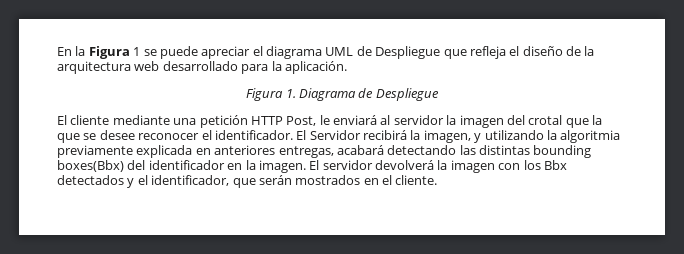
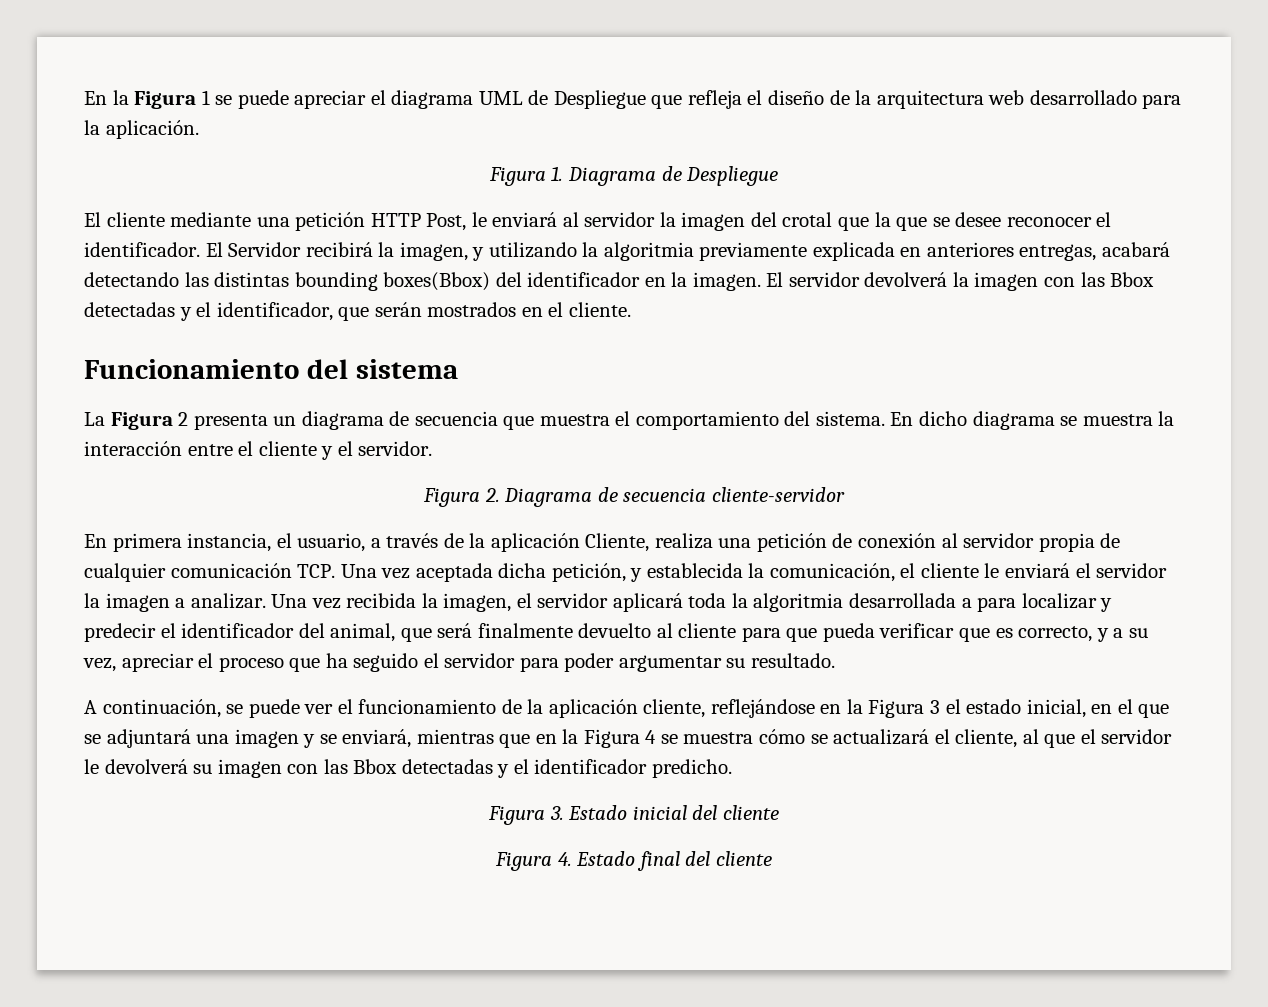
- El Servidor recibirá la imagen, y utilizando la algoritmia previamente explicada en anteriores entregas, acabará detectando las distintas bounding boxes(Bbx) del identificador en la imagen.
+ El Servidor recibirá la imagen, y utilizando la algoritmia previamente explicada en anteriores entregas, acabará detectando las distintas bounding boxes(Bbox) del identificador en la imagen.
- El servidor devolverá la imagen con los Bbx detectados y el identificador, que serán mostrados en el cliente.
+ El servidor devolverá la imagen con las Bbox detectadas y el identificador, que serán mostrados en el cliente.
+ Funcionamiento del sistema
+ La Figura 2 presenta un diagrama de secuencia que muestra el comportamiento del sistema. En dicho diagrama se muestra la interacción entre el cliente y el servidor.
+ Figura 2. Diagrama de secuencia cliente-servidor
+ En primera instancia, el usuario, a través de la aplicación Cliente, realiza una petición de conexión al servidor propia de cualquier comunicación TCP. Una vez aceptada dicha petición, y establecida la comunicación, el cliente le enviará el servidor la imagen a analizar. Una vez recibida la imagen, el servidor aplicará toda la algoritmia desarrollada a para localizar y predecir el identificador del animal, que será finalmente devuelto al cliente para que pueda verificar que es correcto, y a su vez, apreciar el proceso que ha seguido el servidor para poder argumentar su resultado.
+ A continuación, se puede ver el funcionamiento de la aplicación cliente, reflejándose en la Figura 3 el estado inicial, en el que se adjuntará una imagen y se enviará, mientras que en la Figura 4 se muestra cómo se actualizará el cliente, al que el servidor le devolverá su imagen con las Bbox detectadas y el identificador predicho.
+ Figura 3. Estado inicial del cliente
+ Figura 4. Estado final del cliente

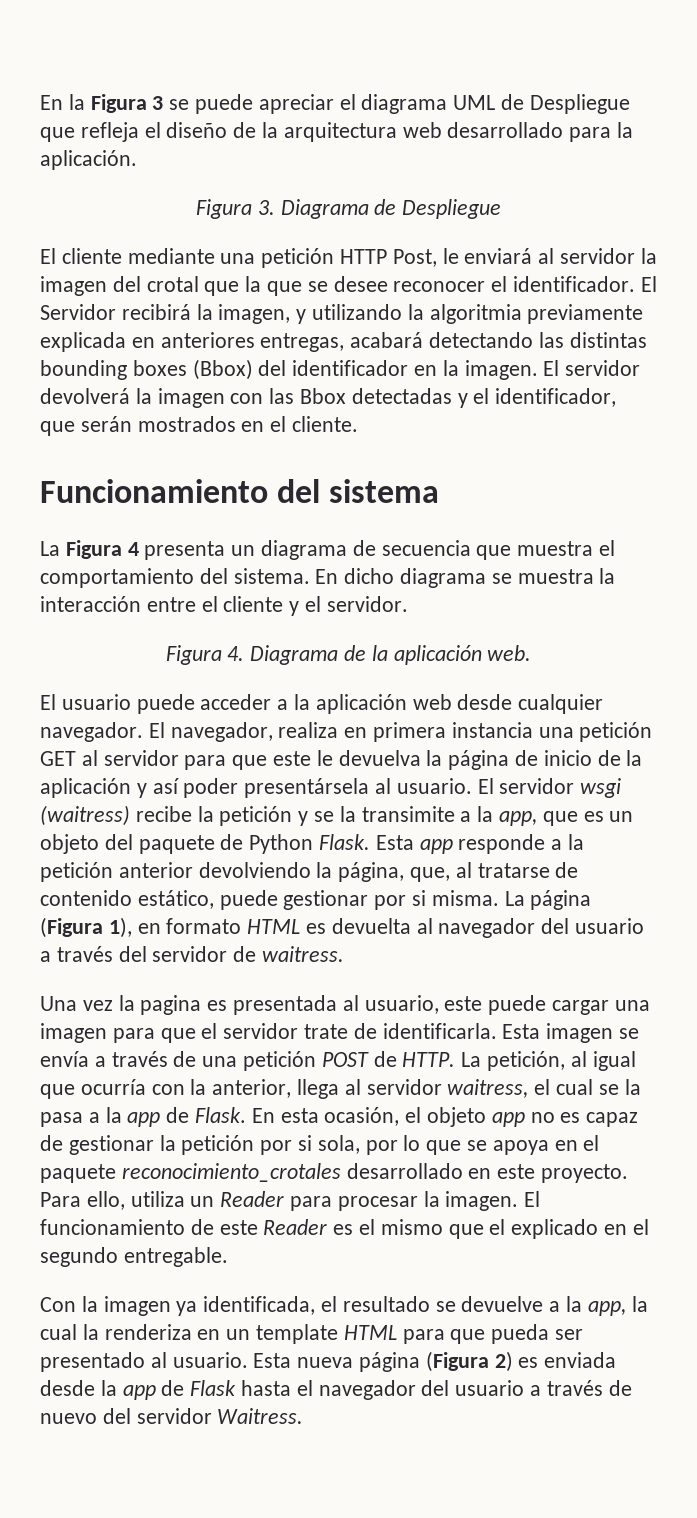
- En la Figura 1 se puede apreciar el diagrama UML de Despliegue que refleja el diseño de la arquitectura web desarrollado para la aplicación.
+ En la Figura 3 se puede apreciar el diagrama UML de Despliegue que refleja el diseño de la arquitectura web desarrollado para la aplicación.
- Figura 1. Diagrama de Despliegue
+ Figura 3. Diagrama de Despliegue
- El Servidor recibirá la imagen, y utilizando la algoritmia previamente explicada en anteriores entregas, acabará detectando las distintas bounding boxes(Bbox) del identificador en la imagen.
+ El Servidor recibirá la imagen, y utilizando la algoritmia previamente explicada en anteriores entregas, acabará detectando las distintas bounding boxes (Bbox) del identificador en la imagen.
- La Figura 2 presenta un diagrama de secuencia que muestra el comportamiento del sistema.
+ La Figura 4 presenta un diagrama de secuencia que muestra el comportamiento del sistema.
- Figura 2. Diagrama de secuencia cliente-servidor
- En primera instancia, el usuario, a través de la aplicación Cliente, realiza una petición de conexión al servidor propia de cualquier comunicación TCP. Una vez aceptada dicha petición, y establecida la comunicación, el cliente le enviará el servidor la imagen a analizar. Una vez recibida la imagen, el servidor aplicará toda la algoritmia desarrollada a para localizar y predecir el identificador del animal, que será finalmente devuelto al cliente para que pueda verificar que es correcto, y a su vez, apreciar el proceso que ha seguido el servidor para poder argumentar su resultado.
- A continuación, se puede ver el funcionamiento de la aplicación cliente, reflejándose en la Figura 3 el estado inicial, en el que se adjuntará una imagen y se enviará, mientras que en la Figura 4 se muestra cómo se actualizará el cliente, al que el servidor le devolverá su imagen con las Bbox detectadas y el identificador predicho.
- Figura 3. Estado inicial del cliente
- Figura 4. Estado final del cliente
+ Figura 4. Diagrama de la aplicación web.
+ El usuario puede acceder a la aplicación web desde cualquier navegador. El navegador, realiza en primera instancia una petición GET al servidor para que este le devuelva la página de inicio de la aplicación y así poder presentársela al usuario. El servidor wsgi (waitress) recibe la petición y se la transimite a la app, que es un objeto del paquete de Python Flask. Esta app responde a la petición anterior devolviendo la página, que, al tratarse de contenido estático, puede gestionar por si misma. La página (Figura 1), en formato HTML es devuelta al navegador del usuario a través del servidor de waitress.
+ Una vez la pagina es presentada al usuario, este puede cargar una imagen para que el servidor trate de identificarla. Esta imagen se envía a través de una petición POST de HTTP. La petición, al igual que ocurría con la anterior, llega al servidor waitress, el cual se la pasa a la app de Flask. En esta ocasión, el objeto app no es capaz de gestionar la petición por si sola, por lo que se apoya en el paquete reconocimiento_crotales desarrollado en este proyecto. Para ello, utiliza un Reader para procesar la imagen. El funcionamiento de este Reader es el mismo que el explicado en el segundo entregable.
+ Con la imagen ya identificada, el resultado se devuelve a la app, la cual la renderiza en un template HTML para que pueda ser presentado al usuario. Esta nueva página (Figura 2) es enviada desde la app de Flask hasta el navegador del usuario a través de nuevo del servidor Waitress.

